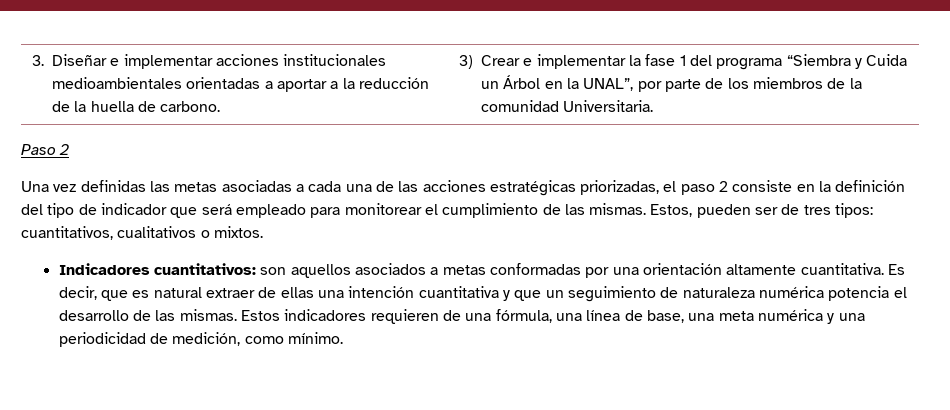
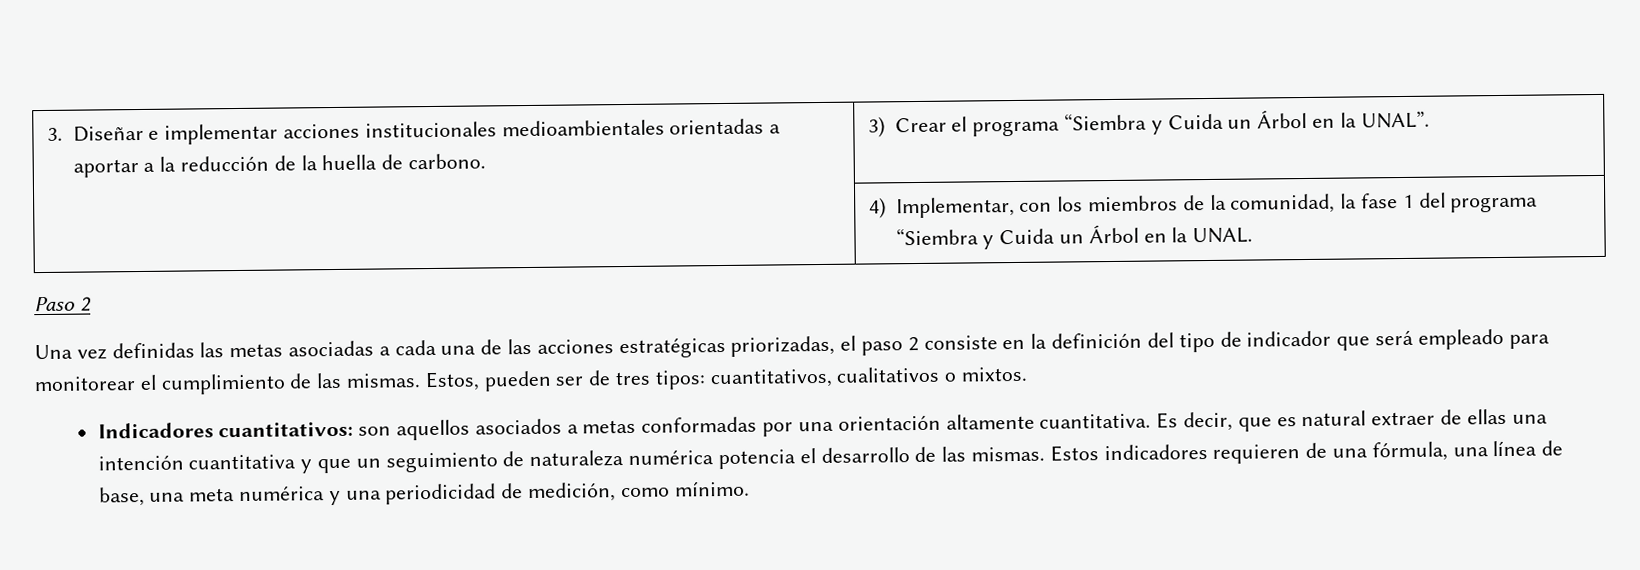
- 3) Crear e implementar la fase 1 del programa “Siembra y Cuida un Árbol en la UNAL”, por parte de los miembros de la comunidad Universitaria.
+ 3) Crear el programa “Siembra y Cuida un Árbol en la UNAL”.
+ | 4) Implementar, con los miembros de la comunidad, la fase 1 del programa “Siembra y Cuida un Árbol en la UNAL.

